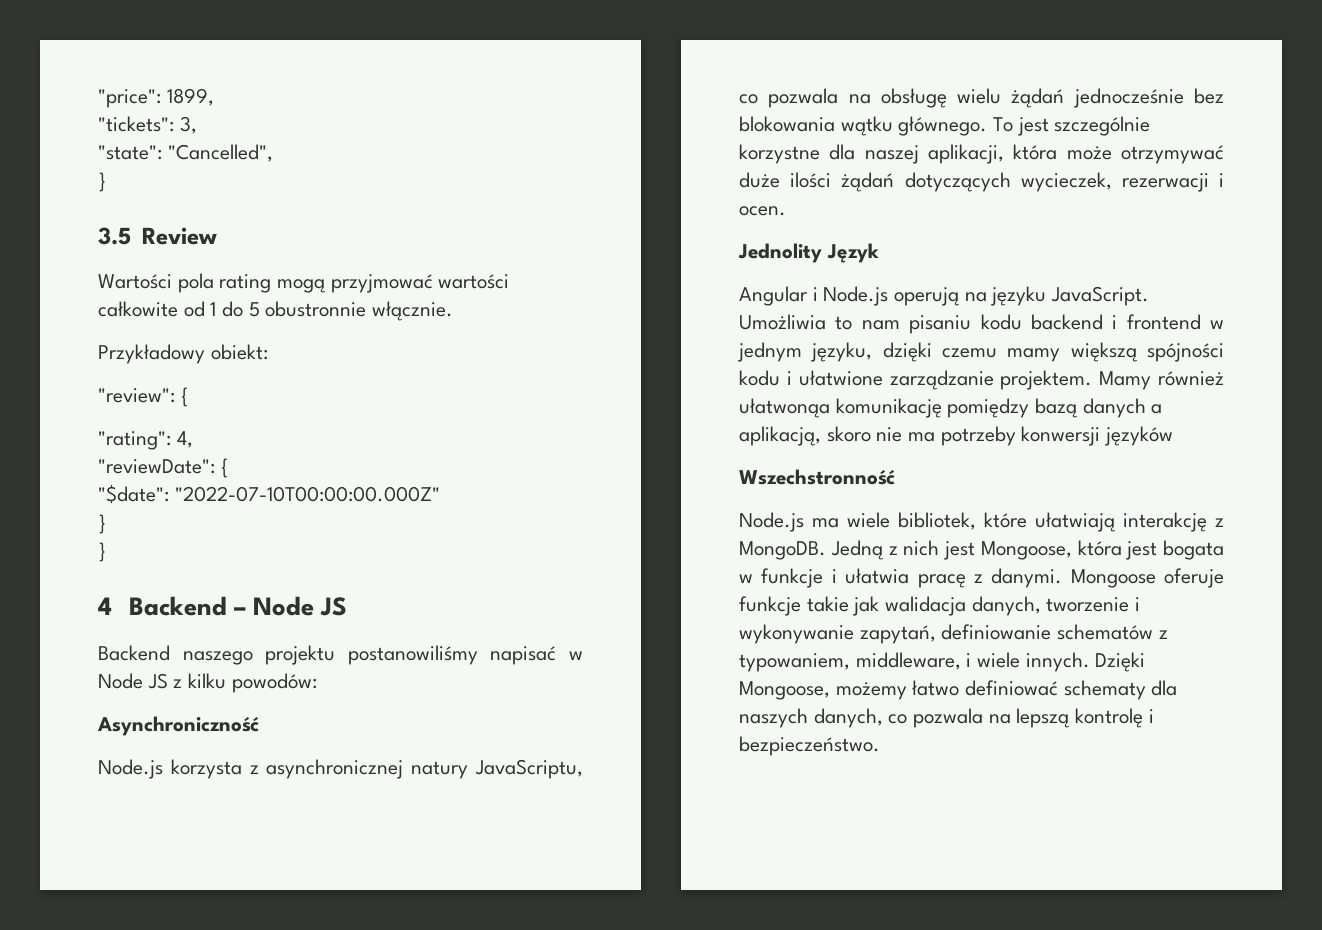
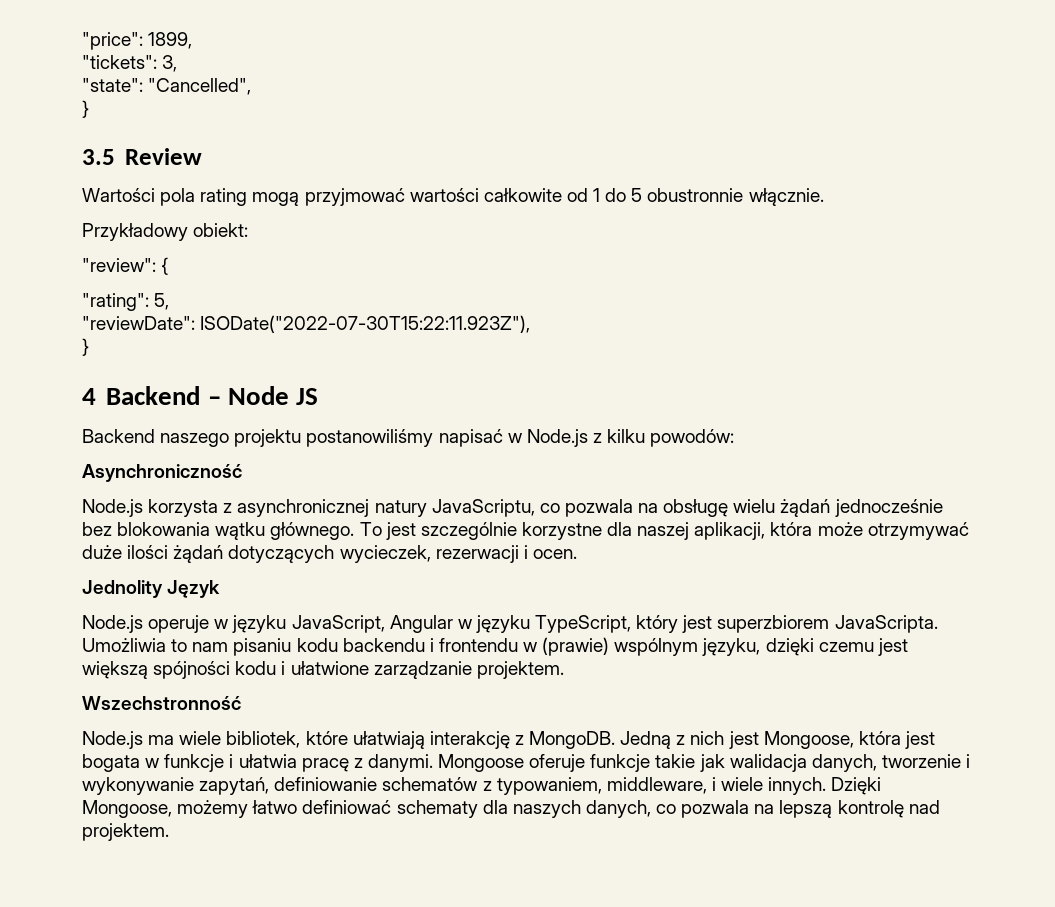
- "rating": 4,
+ "rating": 5,
- "reviewDate": {
- "$date": "2022-07-10T00:00:00.000Z"
- }
+ "reviewDate": ISODate("2022-07-30T15:22:11.923Z"),
- Backend naszego projektu postanowiliśmy napisać w Node JS z kilku powodów:
+ Backend naszego projektu postanowiliśmy napisać w Node.js z kilku powodów:
- Angular i Node.js operują na języku JavaScript.
+ Node.js operuje w języku JavaScript, Angular w języku TypeScript, który jest superzbiorem JavaScripta.
- Umożliwia to nam pisaniu kodu backend i frontend w jednym języku, dzięki czemu mamy większą spójności kodu i ułatwione zarządzanie projektem. Mamy również ułatwonąa komunikację pomiędzy bazą danych a aplikacją, skoro nie ma potrzeby konwersji języków
+ Umożliwia to nam pisaniu kodu backendu i frontendu w (prawie) wspólnym języku, dzięki czemu jest większą spójności kodu i ułatwione zarządzanie projektem.
- Dzięki Mongoose, możemy łatwo definiować schematy dla naszych danych, co pozwala na lepszą kontrolę i bezpieczeństwo.
+ Dzięki Mongoose, możemy łatwo definiować schematy dla naszych danych, co pozwala na lepszą kontrolę nad projektem.

